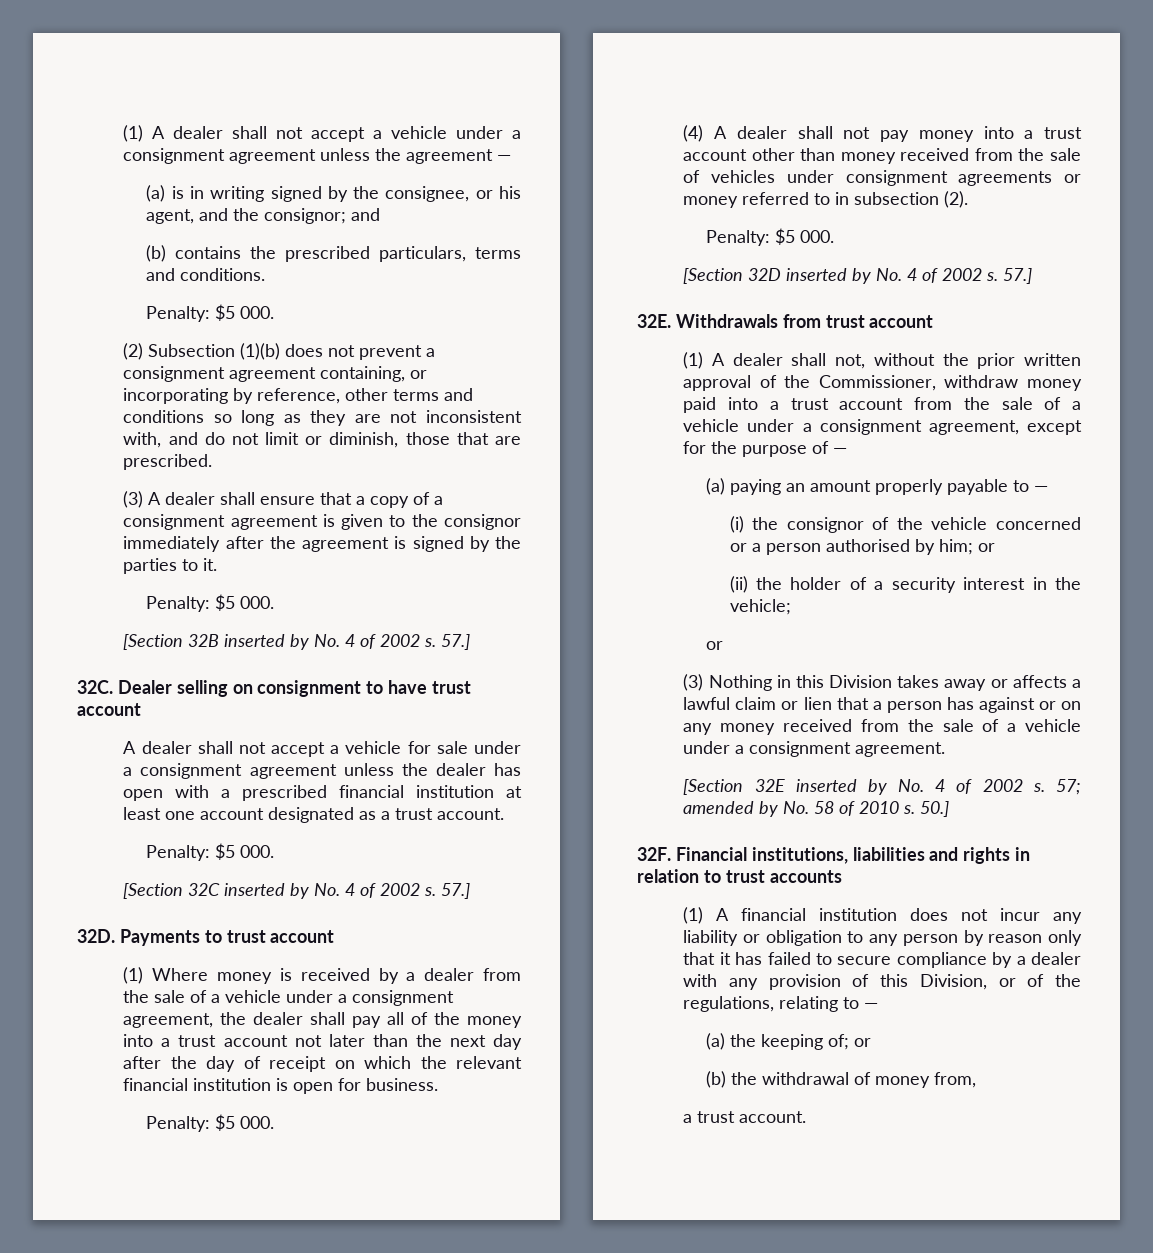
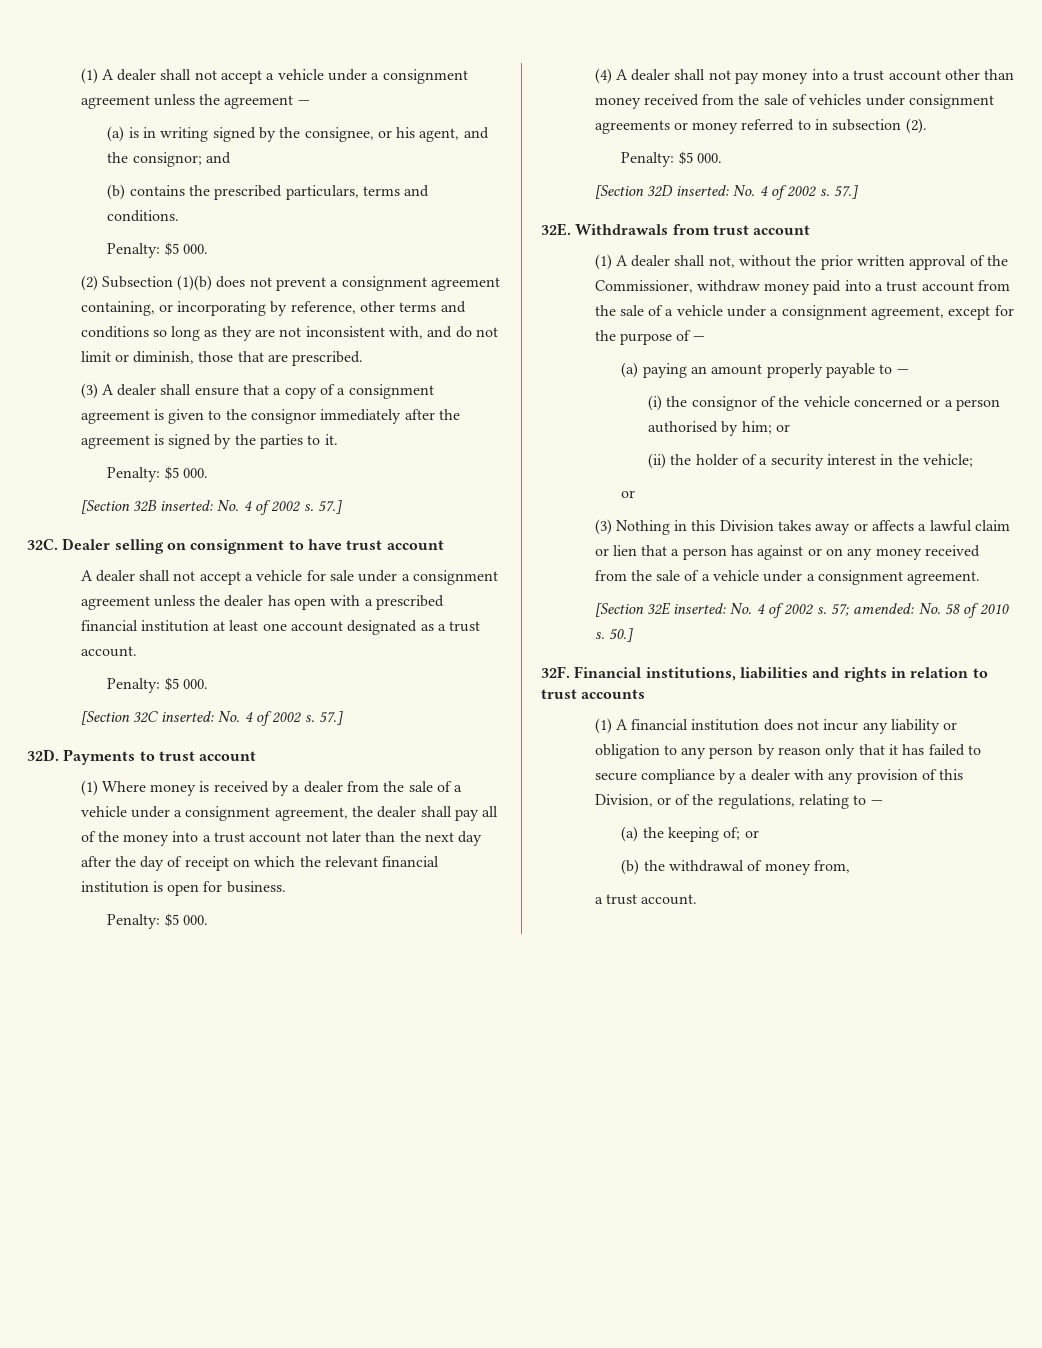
- [Section 32B inserted by No. 4 of 2002 s.
+ [Section 32B inserted: No. 4 of 2002 s.
- [Section 32C inserted by No. 4 of 2002 s.
+ [Section 32C inserted: No. 4 of 2002 s.
- [Section 32D inserted by No. 4 of 2002 s.
+ [Section 32D inserted: No. 4 of 2002 s.
- [Section 32E inserted by No. 4 of 2002 s.
+ [Section 32E inserted: No. 4 of 2002 s.
- 57; amended by No. 58 of 2010 s.
+ 57; amended: No. 58 of 2010 s.

